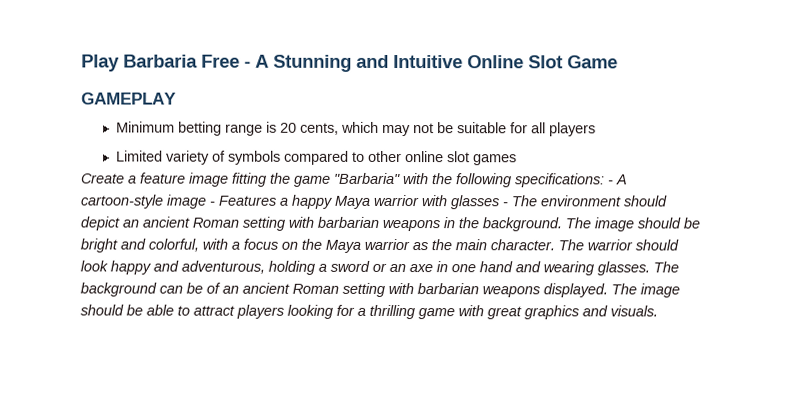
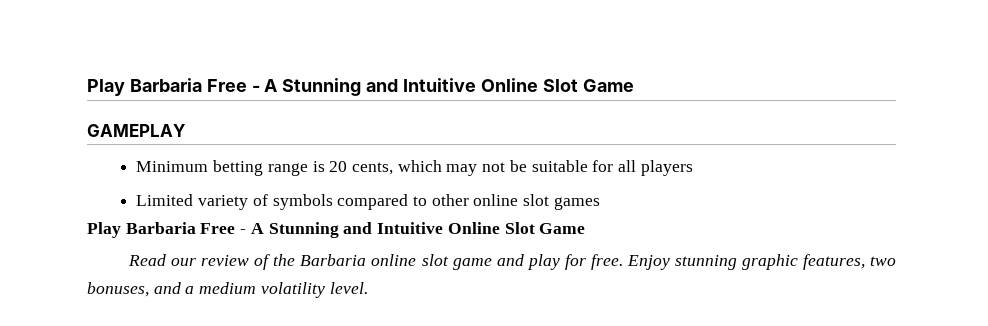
  Limited variety of symbols compared to other online slot games
- Create a feature image fitting the game "Barbaria" with the following specifications: - A cartoon-style image - Features a happy Maya warrior with glasses - The environment should depict an ancient Roman setting with barbarian weapons in the background. The image should be bright and colorful, with a focus on the Maya warrior as the main character. The warrior should look happy and adventurous, holding a sword or an axe in one hand and wearing glasses. The background can be of an ancient Roman setting with barbarian weapons displayed. The image should be able to attract players looking for a thrilling game with great graphics and visuals.
+ Play Barbaria Free - A Stunning and Intuitive Online Slot Game
+ Read our review of the Barbaria online slot game and play for free. Enjoy stunning graphic features, two bonuses, and a medium volatility level.

